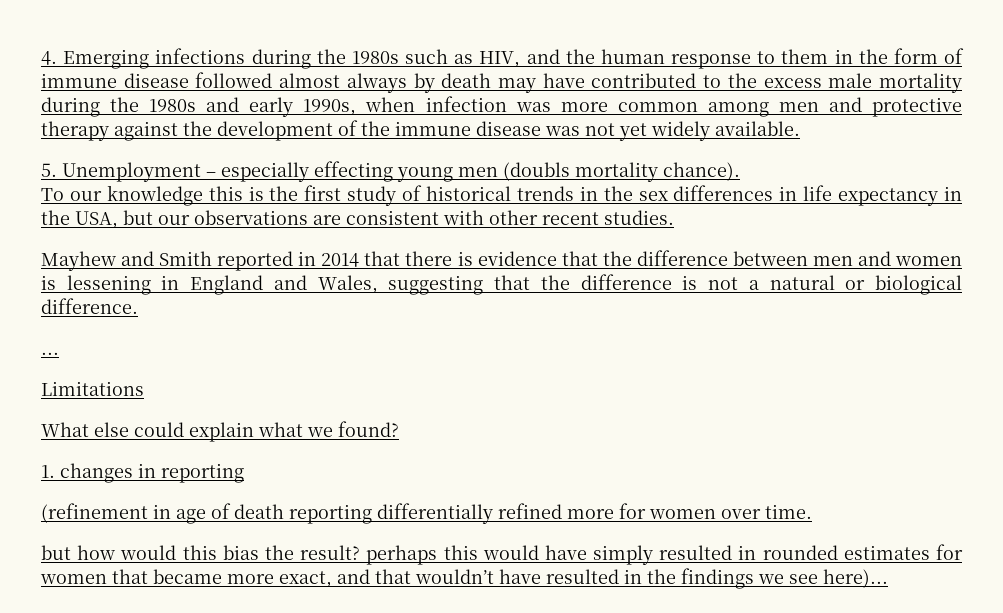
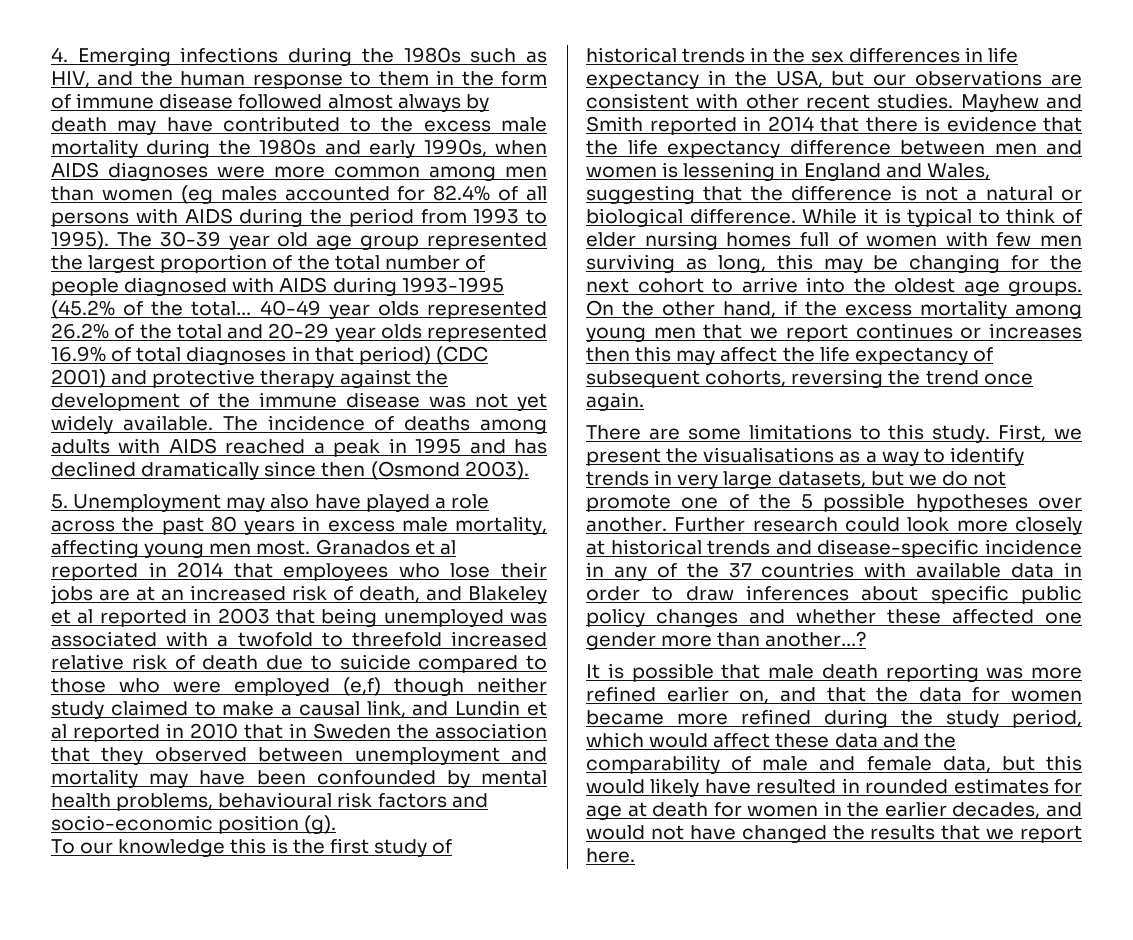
- 4. Emerging infections during the 1980s such as HIV, and the human response to them in the form of immune disease followed almost always by death may have contributed to the excess male mortality during the 1980s and early 1990s, when infection was more common among men and protective therapy against the development of the immune disease was not yet widely available.
- 5. Unemployment – especially effecting young men (doubls mortality chance).
+ 4. Emerging infections during the 1980s such as HIV, and the human response to them in the form of immune disease followed almost always by death may have contributed to the excess male mortality during the 1980s and early 1990s, when AIDS diagnoses were more common among men than women (eg males accounted for 82.4% of all persons with AIDS during the period from 1993 to 1995). The 30-39 year old age group represented the largest proportion of the total number of people diagnosed with AIDS during 1993-1995 (45.2% of the total… 40-49 year olds represented 26.2% of the total and 20-29 year olds represented 16.9% of total diagnoses in that period) (CDC 2001) and protective therapy against the development of the immune disease was not yet widely available. The incidence of deaths among adults with AIDS reached a peak in 1995 and has declined dramatically since then (Osmond 2003).
+ 5. Unemployment may also have played a role across the past 80 years in excess male mortality, affecting young men most. Granados et al reported in 2014 that employees who lose their jobs are at an increased risk of death, and Blakeley et al reported in 2003 that being unemployed was associated with a twofold to threefold increased relative risk of death due to suicide compared to those who were employed (e,f) though neither study claimed to make a causal link, and Lundin et al reported in 2010 that in Sweden the association that they observed between unemployment and mortality may have been confounded by mental health problems, behavioural risk factors and socio-economic position (g).
- To our knowledge this is the first study of historical trends in the sex differences in life expectancy in the USA, but our observations are consistent with other recent studies.
- Mayhew and Smith reported in 2014 that there is evidence that the difference between men and women is lessening in England and Wales, suggesting that the difference is not a natural or biological difference.
- ...
- Limitations
- What else could explain what we found?
- 1. changes in reporting
- (refinement in age of death reporting differentially refined more for women over time.
- but how would this bias the result? perhaps this would have simply resulted in rounded estimates for women that became more exact, and that wouldn’t have resulted in the findings we see here)...
+ To our knowledge this is the first study of historical trends in the sex differences in life expectancy in the USA, but our observations are consistent with other recent studies. Mayhew and Smith reported in 2014 that there is evidence that the life expectancy difference between men and women is lessening in England and Wales, suggesting that the difference is not a natural or biological difference. While it is typical to think of elder nursing homes full of women with few men surviving as long, this may be changing for the next cohort to arrive into the oldest age groups. On the other hand, if the excess mortality among young men that we report continues or increases then this may affect the life expectancy of subsequent cohorts, reversing the trend once again.
+ There are some limitations to this study. First, we present the visualisations as a way to identify trends in very large datasets, but we do not promote one of the 5 possible hypotheses over another. Further research could look more closely at historical trends and disease-specific incidence in any of the 37 countries with available data in order to draw inferences about specific public policy changes and whether these affected one gender more than another…?
+ It is possible that male death reporting was more refined earlier on, and that the data for women became more refined during the study period, which would affect these data and the comparability of male and female data, but this would likely have resulted in rounded estimates for age at death for women in the earlier decades, and would not have changed the results that we report here.

